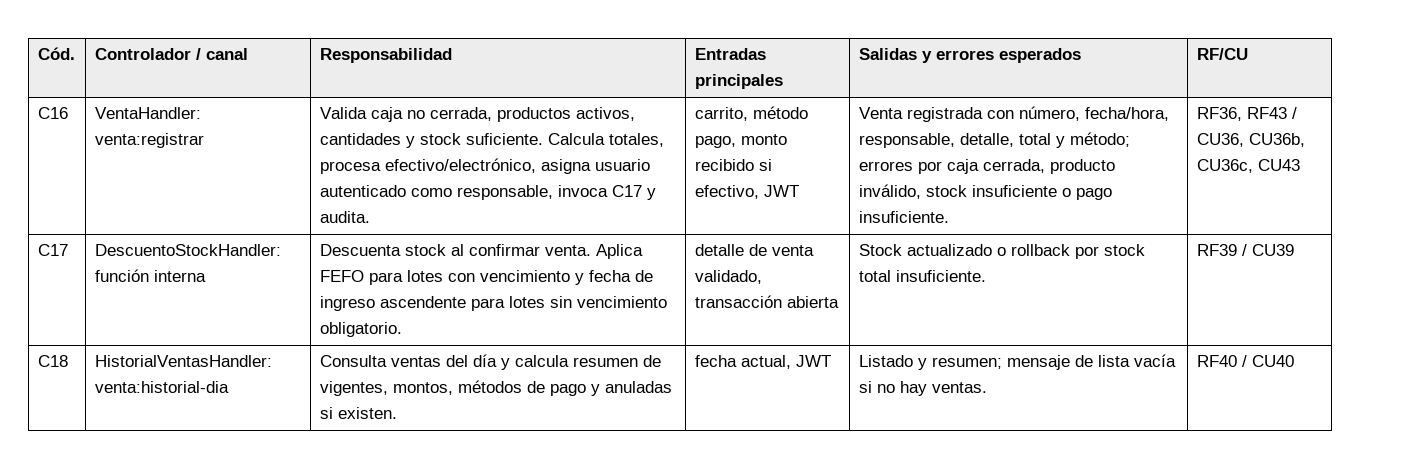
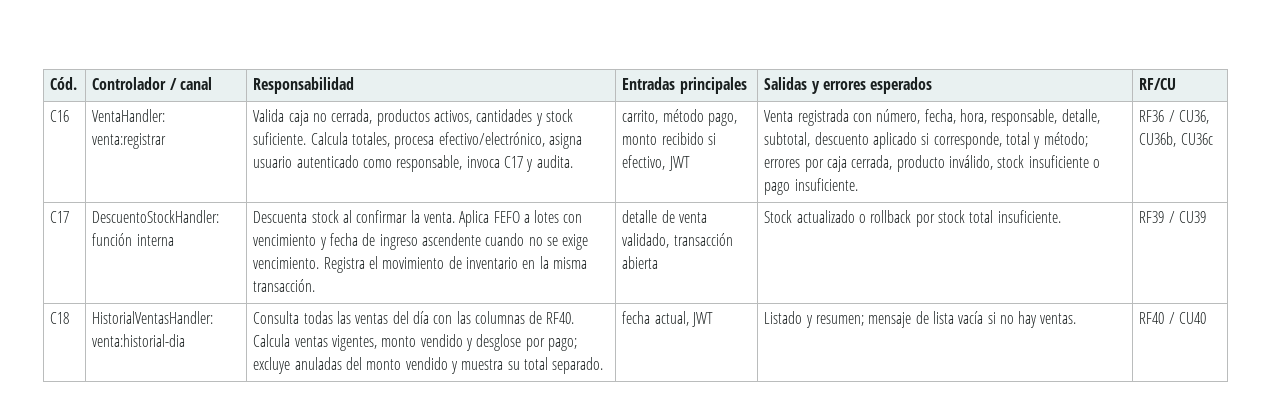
- Venta registrada con número, fecha/hora, responsable, detalle, total y método; errores por caja cerrada, producto inválido, stock insuficiente o pago insuficiente.
+ Venta registrada con número, fecha, hora, responsable, detalle, subtotal, descuento aplicado si corresponde, total y método; errores por caja cerrada, producto inválido, stock insuficiente o pago insuficiente.
- RF36, RF43 / CU36, CU36b, CU36c, CU43
+ RF36 / CU36, CU36b, CU36c
- Descuenta stock al confirmar venta.
+ Descuenta stock al confirmar la venta.
- Aplica FEFO para lotes con vencimiento y fecha de ingreso ascendente para lotes sin vencimiento obligatorio.
+ Aplica FEFO a lotes con vencimiento y fecha de ingreso ascendente cuando no se exige vencimiento. Registra el movimiento de inventario en la misma transacción.
- Consulta ventas del día y calcula resumen de vigentes, montos, métodos de pago y anuladas si existen.
+ Consulta todas las ventas del día con las columnas de RF40. Calcula ventas vigentes, monto vendido y desglose por pago; excluye anuladas del monto vendido y muestra su total separado.

